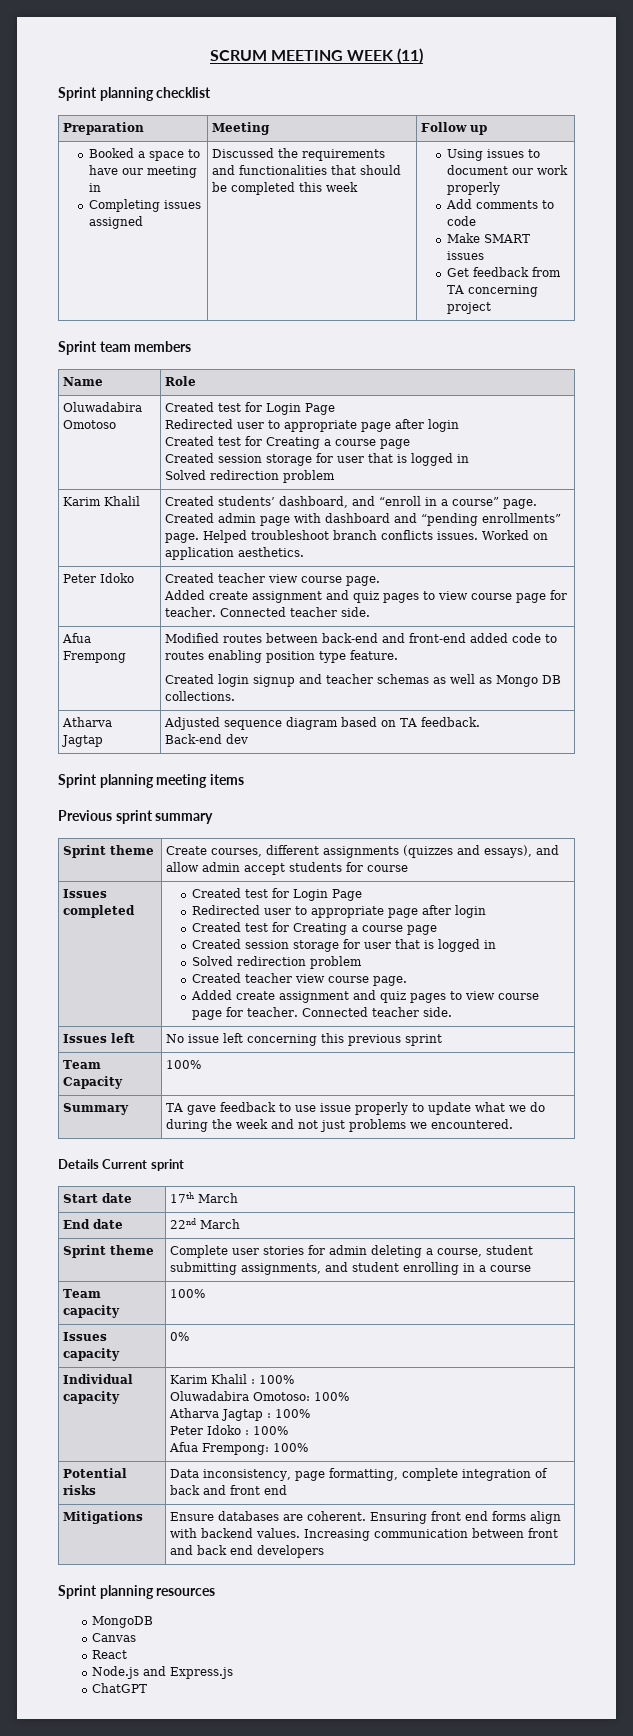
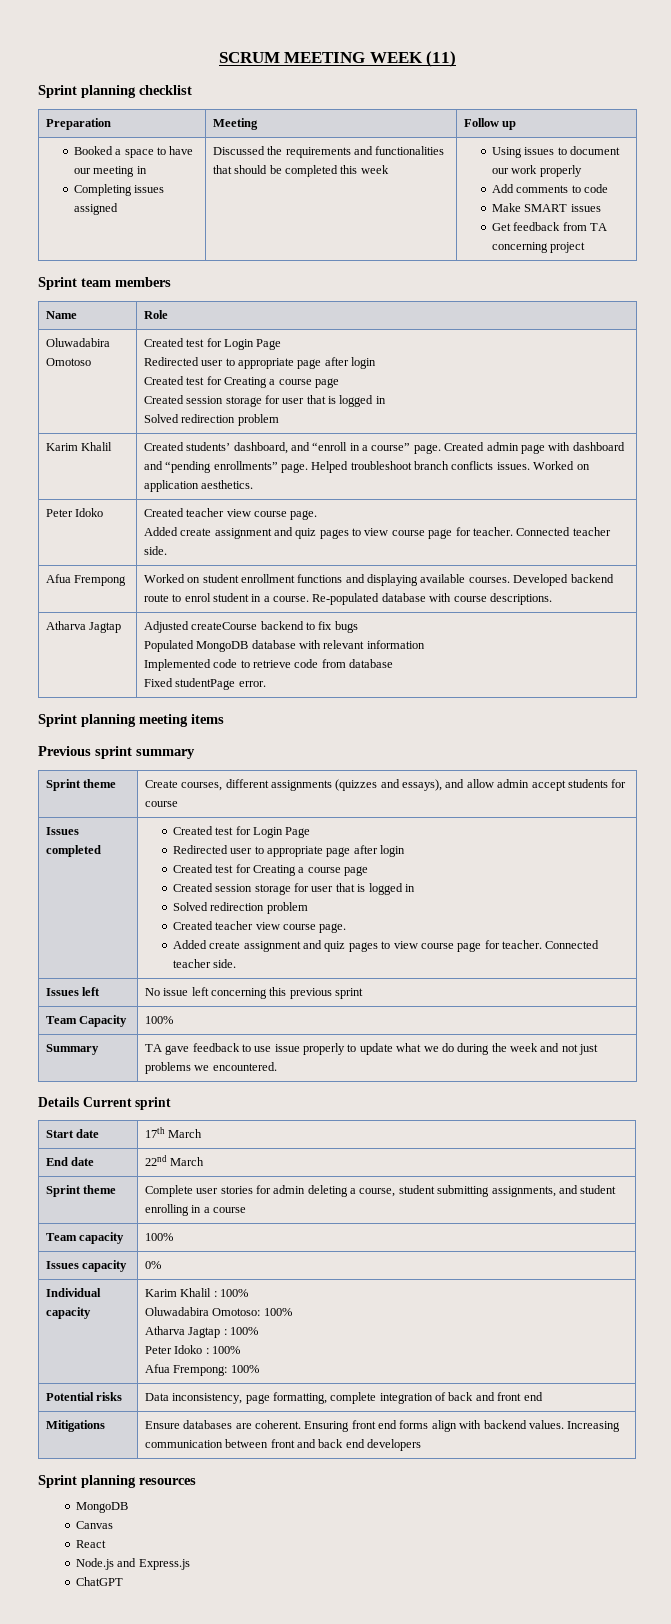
- Afua Frempong | Modified routes between back-end and front-end added code to routes enabling position type feature.
- Created login signup and teacher schemas as well as Mongo DB collections.
- Atharva Jagtap | Adjusted sequence diagram based on TA feedback.
- Back-end dev
+ Afua Frempong | Worked on student enrollment functions and displaying available courses. Developed backend route to enrol student in a course. Re-populated database with course descriptions.
+ Atharva Jagtap | Adjusted createCourse backend to fix bugs
+ Populated MongoDB database with relevant information
+ Implemented code to retrieve code from database
+ Fixed studentPage error.

